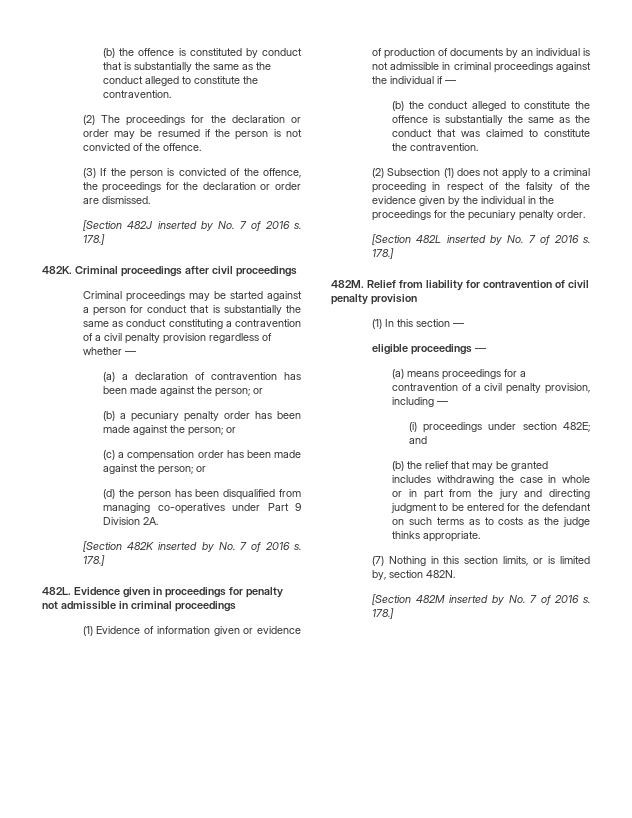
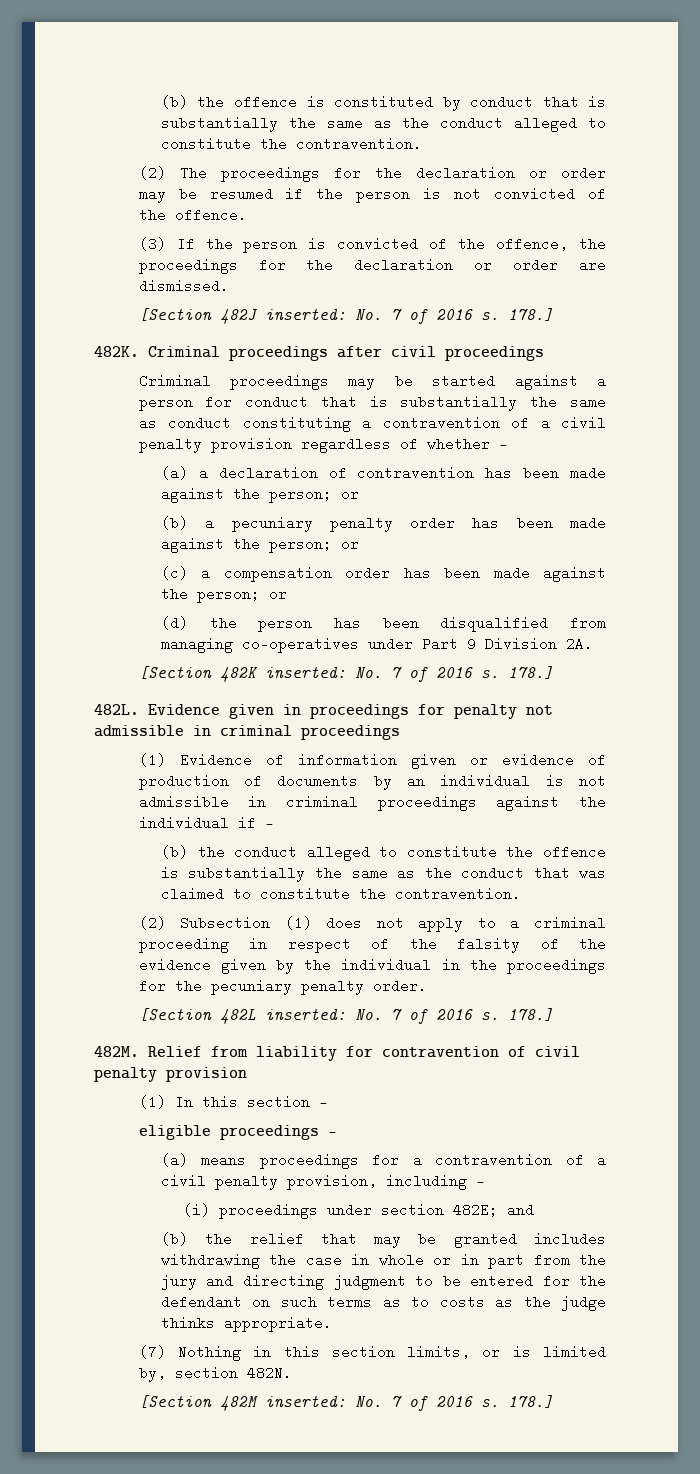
- [Section 482J inserted by No. 7 of 2016 s.
+ [Section 482J inserted: No. 7 of 2016 s.
- [Section 482K inserted by No. 7 of 2016 s.
+ [Section 482K inserted: No. 7 of 2016 s.
- [Section 482L inserted by No. 7 of 2016 s.
+ [Section 482L inserted: No. 7 of 2016 s.
- [Section 482M inserted by No. 7 of 2016 s.
+ [Section 482M inserted: No. 7 of 2016 s.

